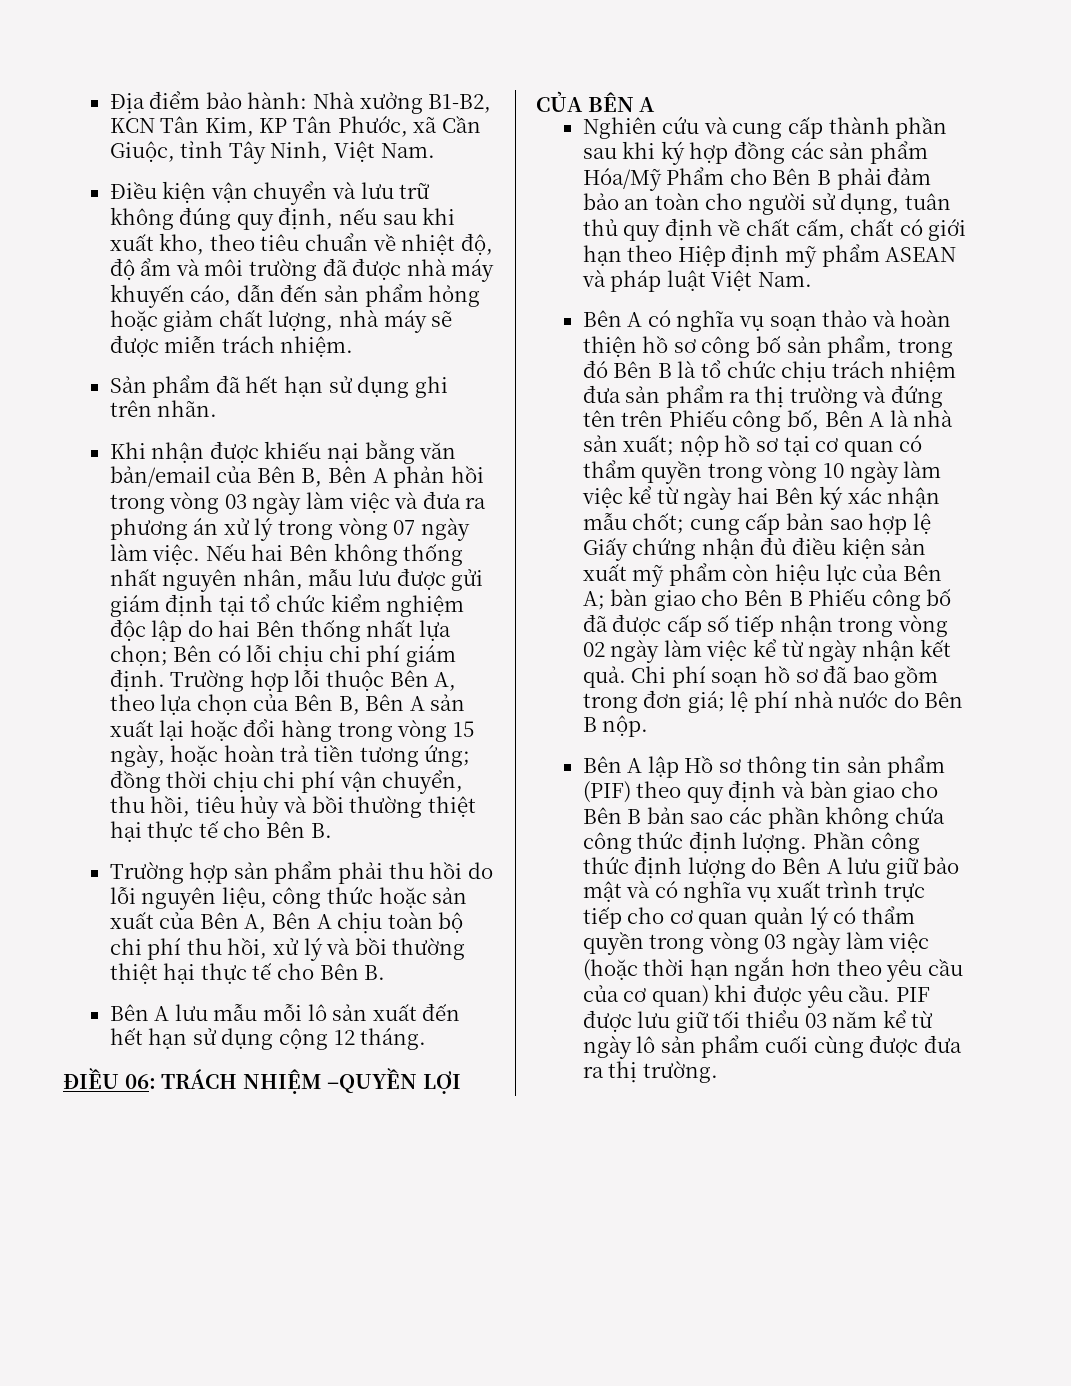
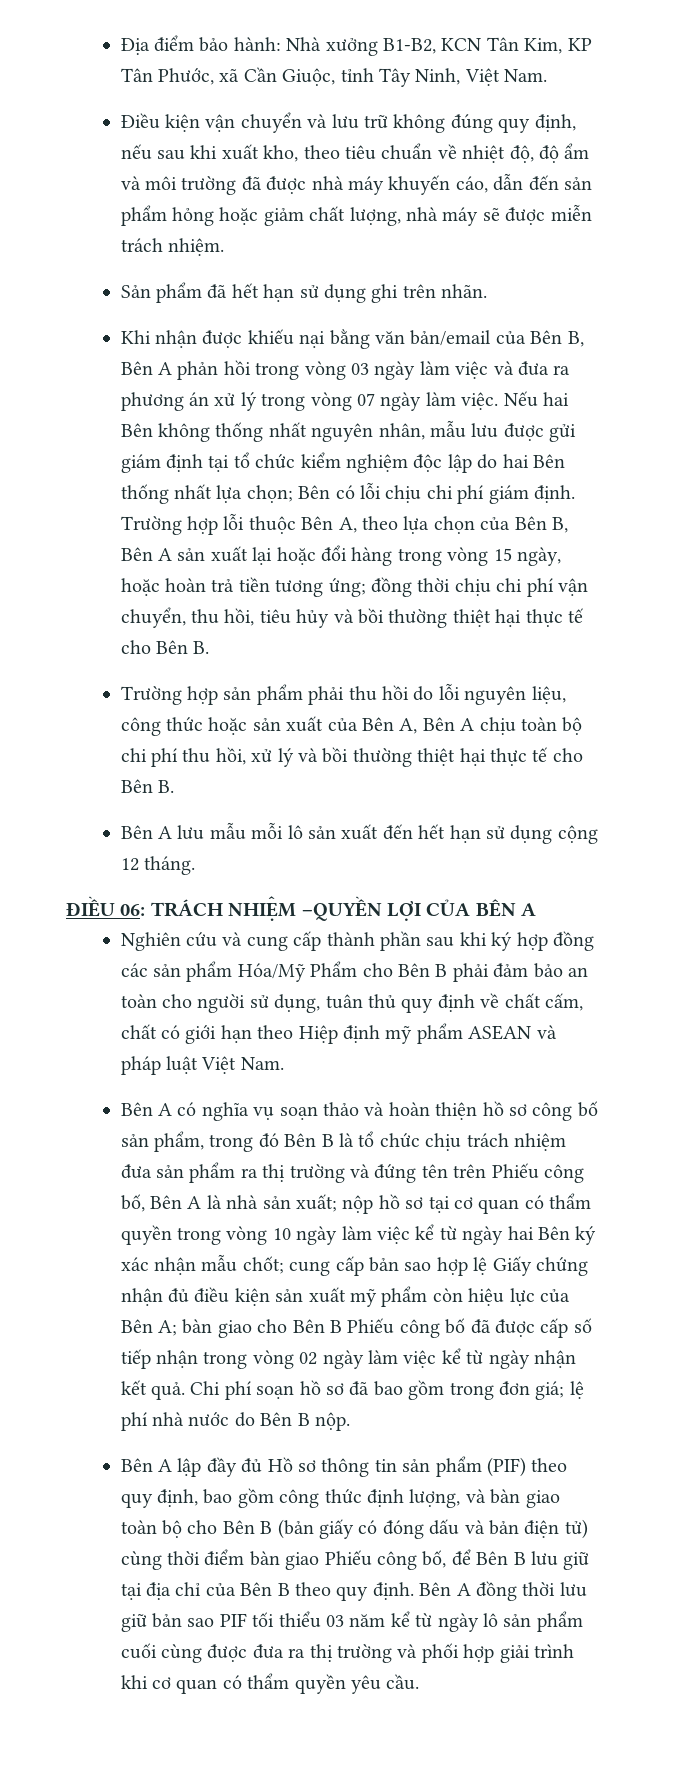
- Bên A lập Hồ sơ thông tin sản phẩm (PIF) theo quy định và bàn giao cho Bên B bản sao các phần không chứa công thức định lượng. Phần công thức định lượng do Bên A lưu giữ bảo mật và có nghĩa vụ xuất trình trực tiếp cho cơ quan quản lý có thẩm quyền trong vòng 03 ngày làm việc (hoặc thời hạn ngắn hơn theo yêu cầu của cơ quan) khi được yêu cầu. PIF được lưu giữ tối thiểu 03 năm kể từ ngày lô sản phẩm cuối cùng được đưa ra thị trường.
+ Bên A lập đầy đủ Hồ sơ thông tin sản phẩm (PIF) theo quy định, bao gồm công thức định lượng, và bàn giao toàn bộ cho Bên B (bản giấy có đóng dấu và bản điện tử) cùng thời điểm bàn giao Phiếu công bố, để Bên B lưu giữ tại địa chỉ của Bên B theo quy định. Bên A đồng thời lưu giữ bản sao PIF tối thiểu 03 năm kể từ ngày lô sản phẩm cuối cùng được đưa ra thị trường và phối hợp giải trình khi cơ quan có thẩm quyền yêu cầu.

